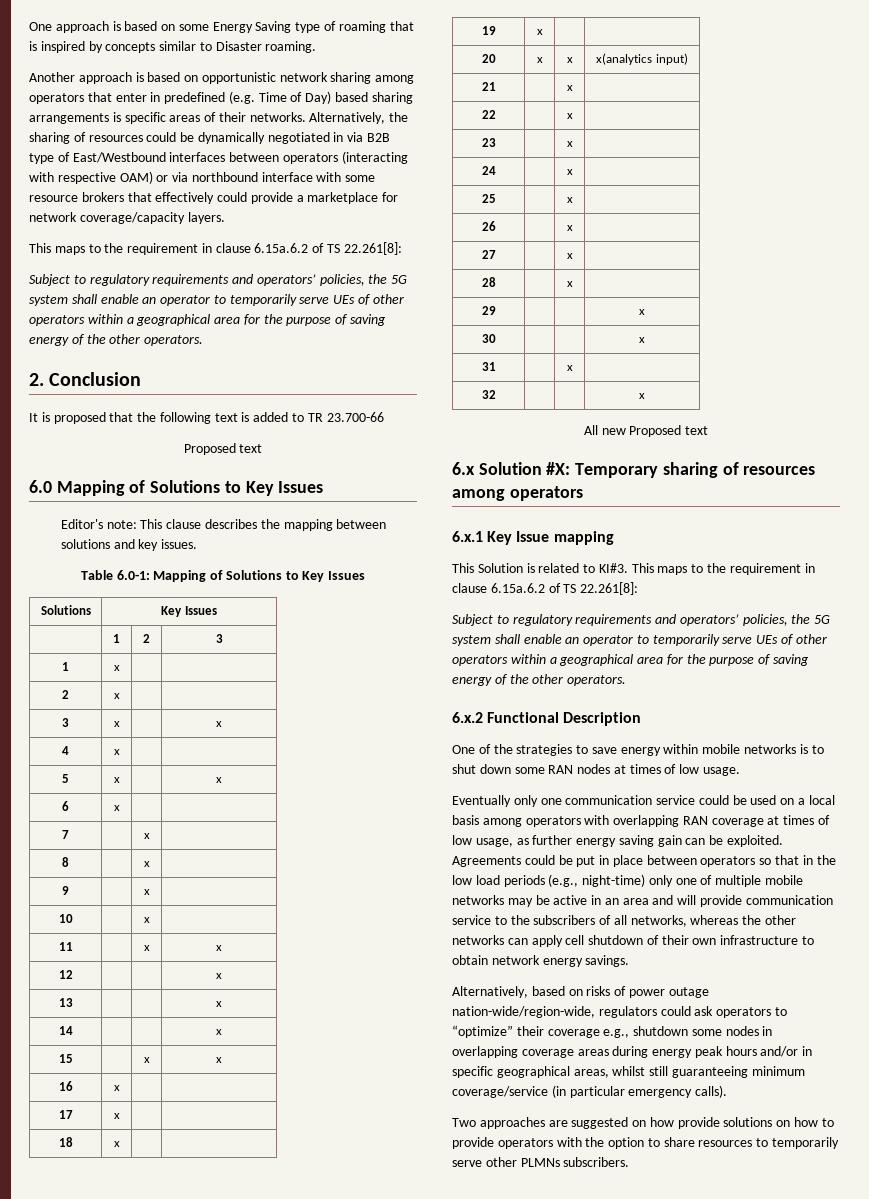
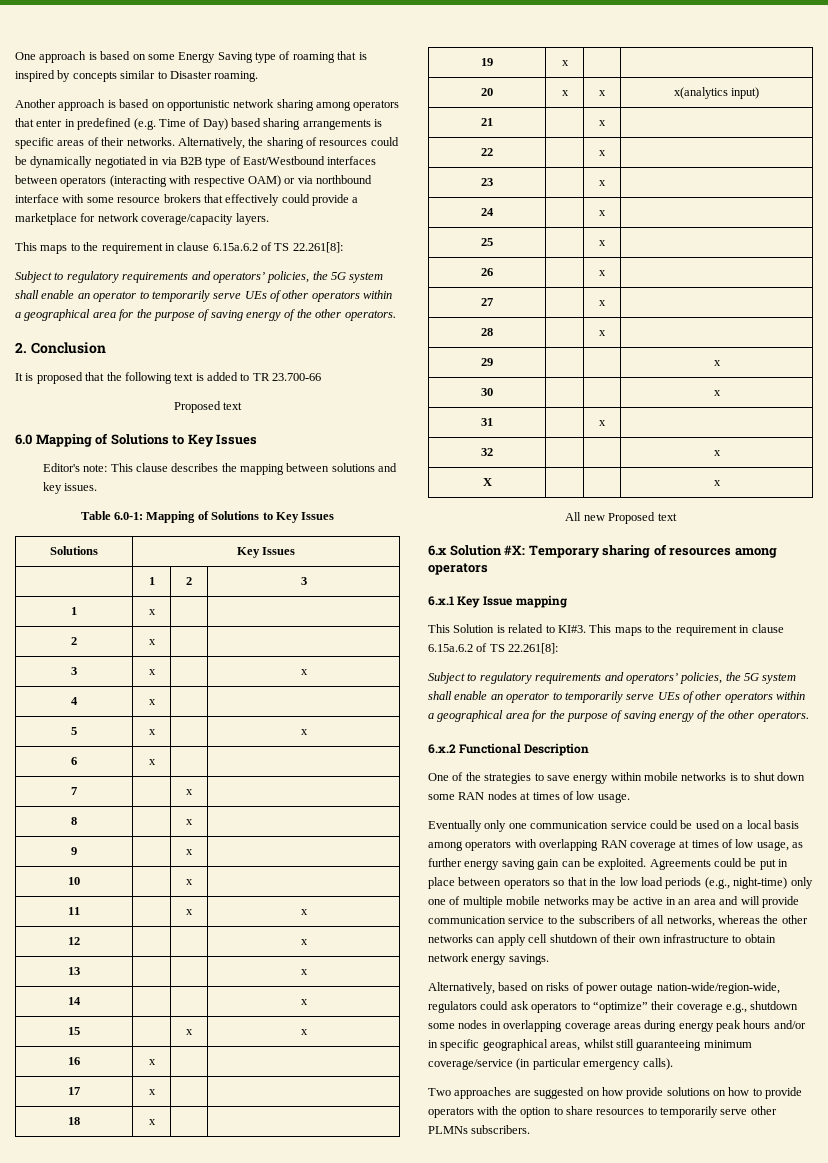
+ X | | | x

